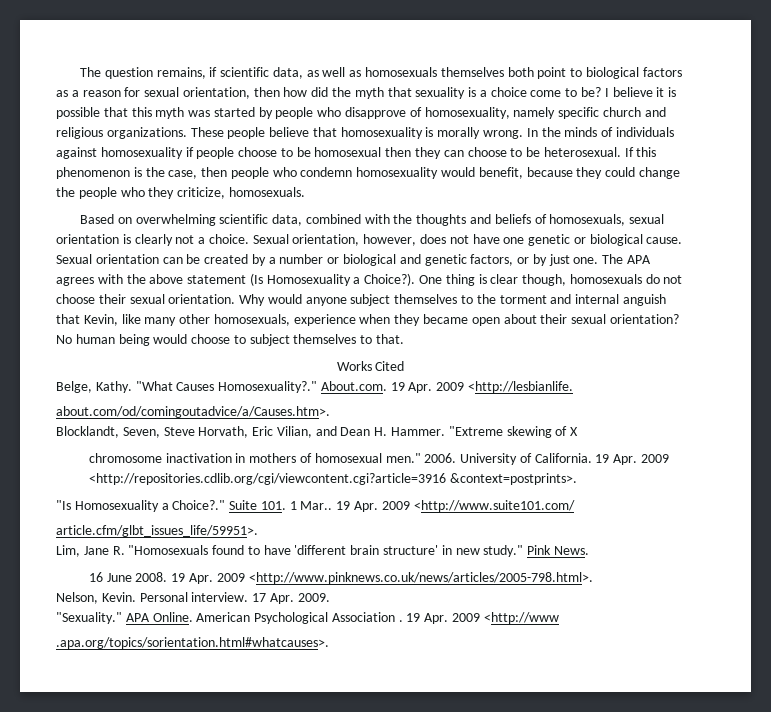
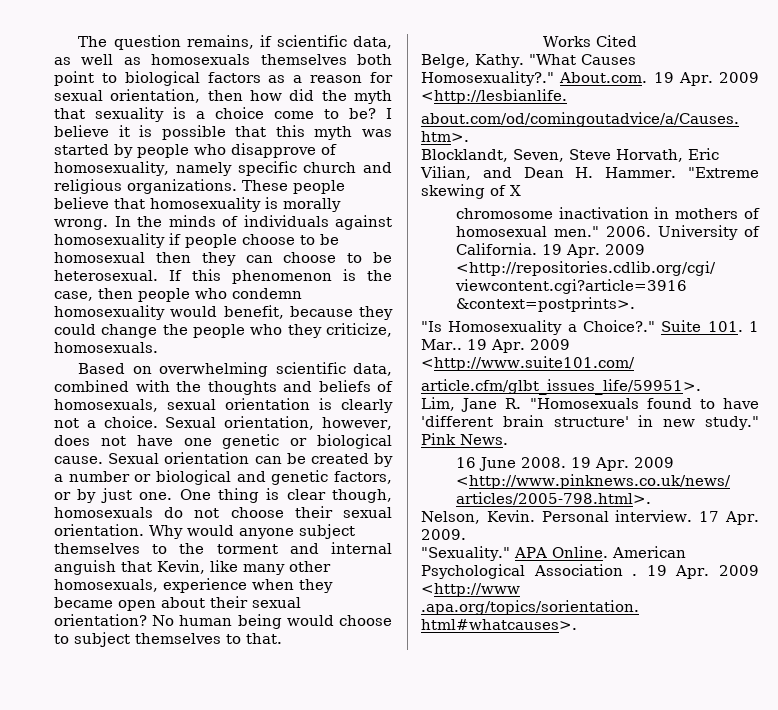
- The APA agrees with the above statement (Is Homosexuality a Choice?).

